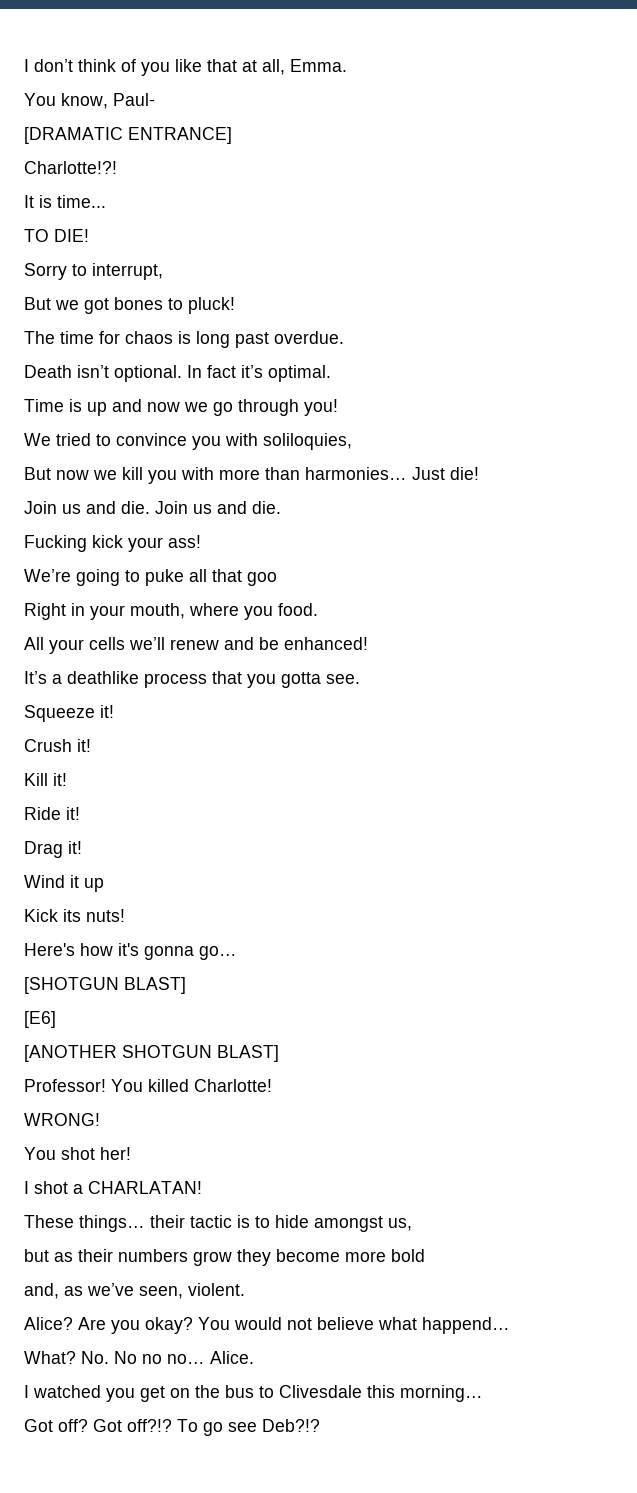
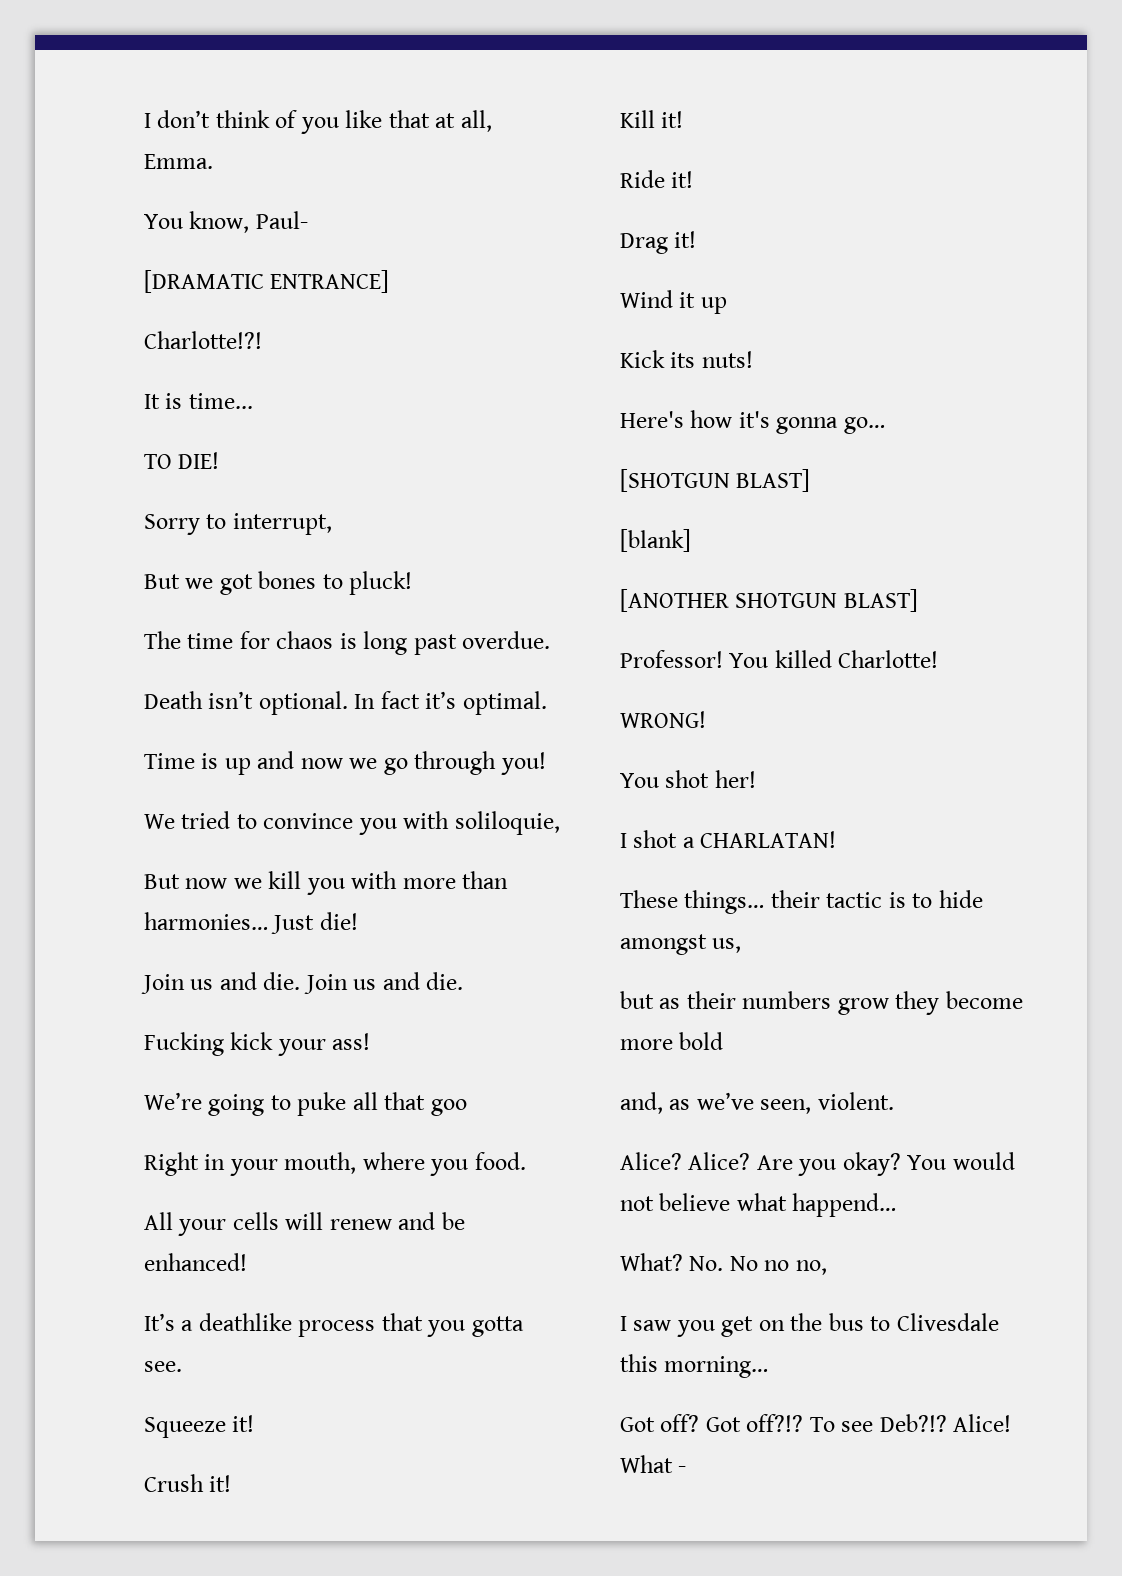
- We tried to convince you with soliloquies,
+ We tried to convince you with soliloquie,
- All your cells we’ll renew and be enhanced!
+ All your cells will renew and be enhanced!
- [E6]
+ [blank]
- Alice?
+ Alice? Alice?
- No. No no no… Alice.
- I watched you get on the bus to Clivesdale this morning…
+ No. No no no,
+ I saw you get on the bus to Clivesdale this morning…
- To go see Deb?!?
+ To see Deb?!?
+ Alice! What -

